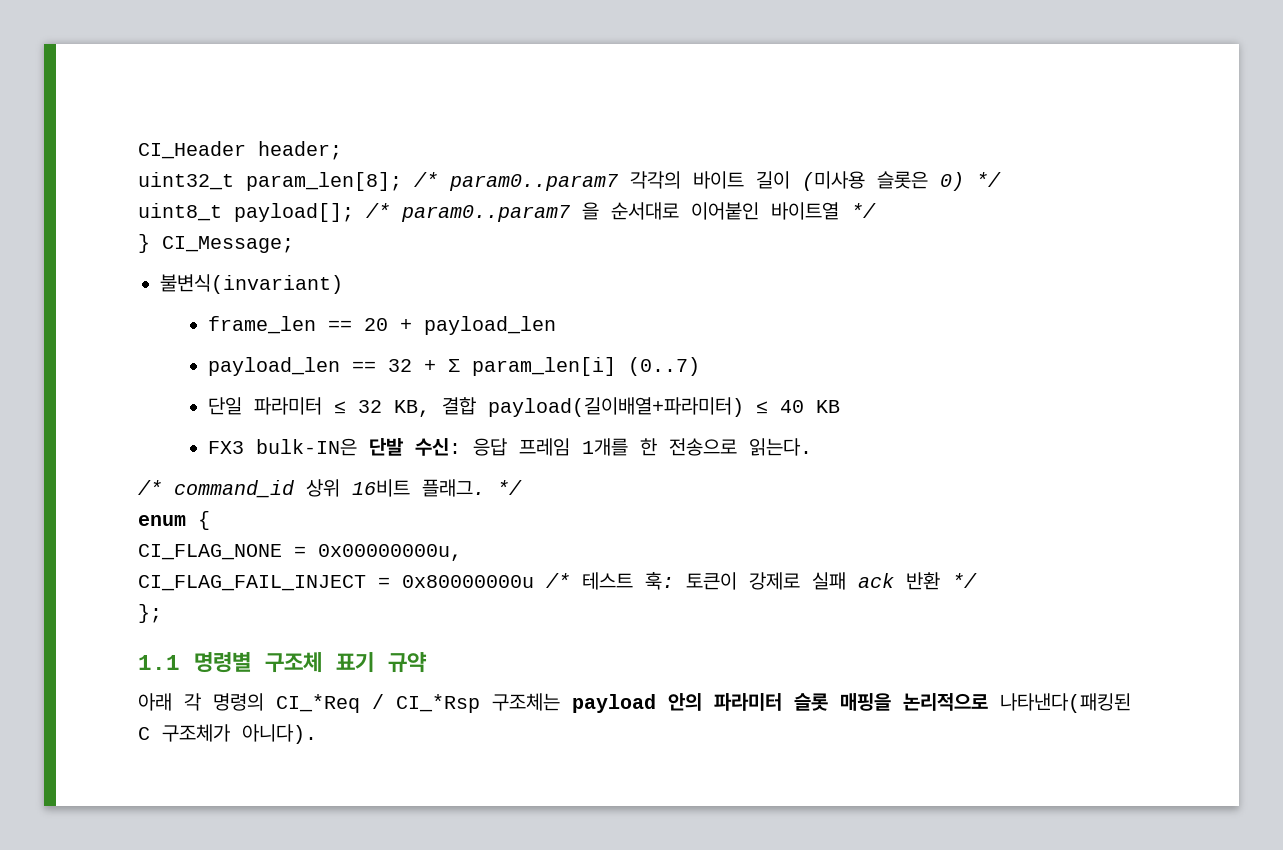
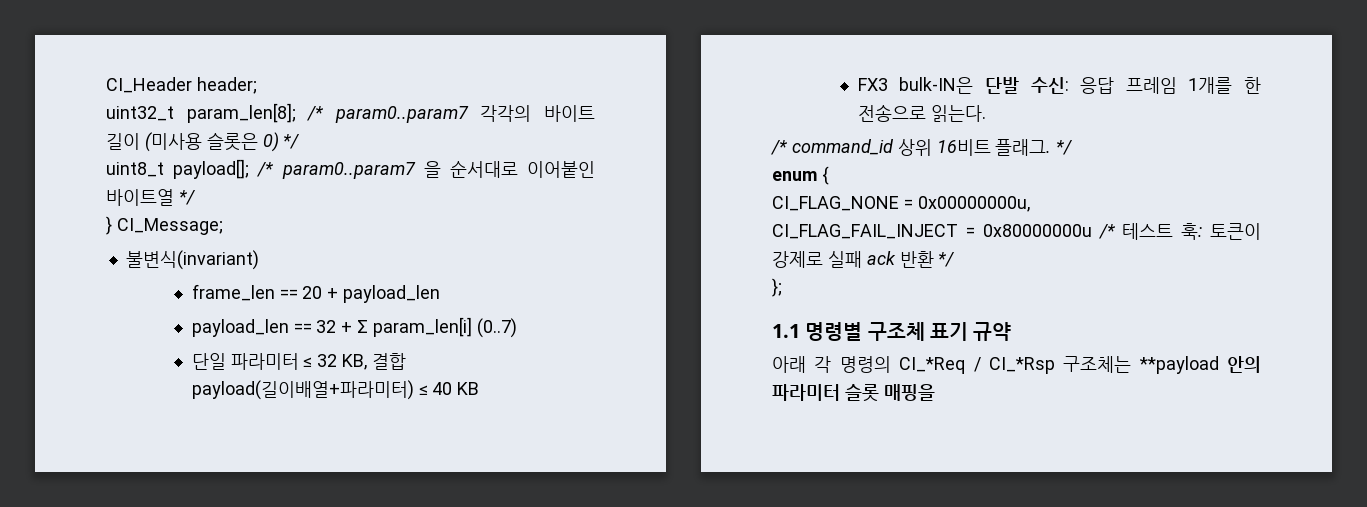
- 아래 각 명령의 CI_*Req / CI_*Rsp 구조체는 payload 안의 파라미터 슬롯 매핑을 논리적으로 나타낸다(패킹된 C 구조체가 아니다).
+ 아래 각 명령의 CI_*Req / CI_*Rsp 구조체는 **payload 안의 파라미터 슬롯 매핑을

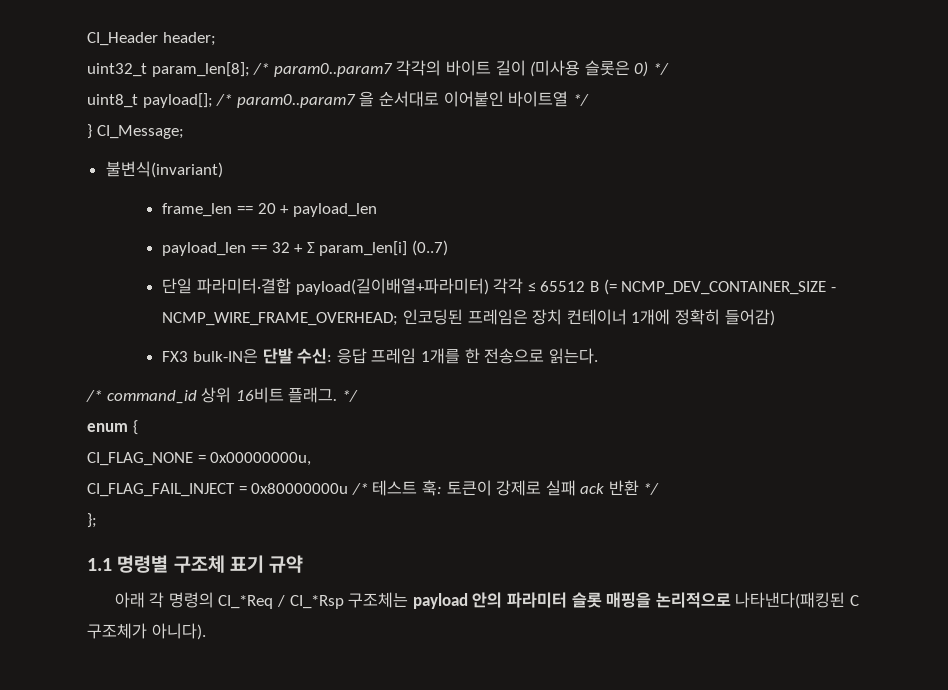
- 단일 파라미터 ≤ 32 KB, 결합 payload(길이배열+파라미터) ≤ 40 KB
+ 단일 파라미터·결합 payload(길이배열+파라미터) 각각 ≤ 65512 B (= NCMP_DEV_CONTAINER_SIZE - NCMP_WIRE_FRAME_OVERHEAD; 인코딩된 프레임은 장치 컨테이너 1개에 정확히 들어감)
- 아래 각 명령의 CI_*Req / CI_*Rsp 구조체는 **payload 안의 파라미터 슬롯 매핑을
+ 아래 각 명령의 CI_*Req / CI_*Rsp 구조체는 payload 안의 파라미터 슬롯 매핑을 논리적으로 나타낸다(패킹된 C 구조체가 아니다).

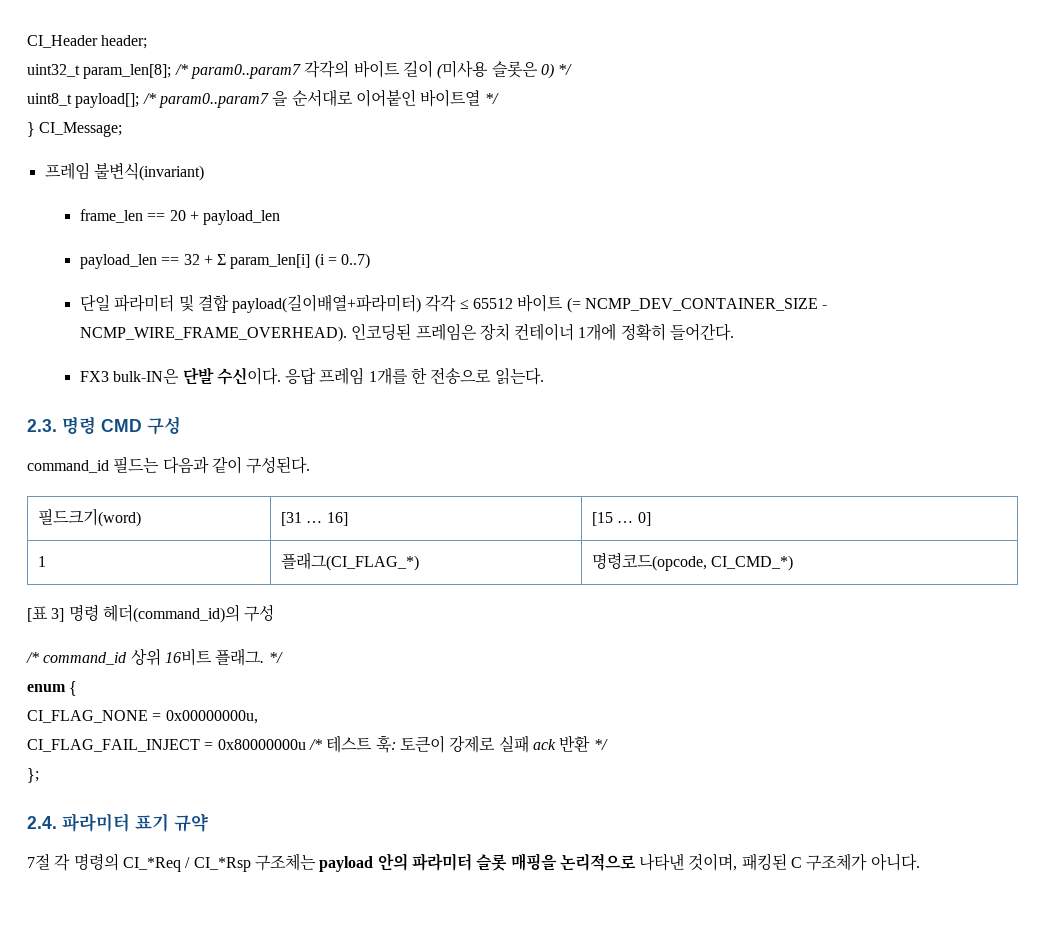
- 불변식(invariant)
+ 프레임 불변식(invariant)
- payload_len == 32 + Σ param_len[i] (0..7)
- 단일 파라미터·결합 payload(길이배열+파라미터) 각각 ≤ 65512 B (= NCMP_DEV_CONTAINER_SIZE - NCMP_WIRE_FRAME_OVERHEAD; 인코딩된 프레임은 장치 컨테이너 1개에 정확히 들어감)
+ payload_len == 32 + Σ param_len[i] (i = 0..7)
+ 단일 파라미터 및 결합 payload(길이배열+파라미터) 각각 ≤ 65512 바이트 (= NCMP_DEV_CONTAINER_SIZE - NCMP_WIRE_FRAME_OVERHEAD). 인코딩된 프레임은 장치 컨테이너 1개에 정확히 들어간다.
- FX3 bulk-IN은 단발 수신: 응답 프레임 1개를 한 전송으로 읽는다.
+ FX3 bulk-IN은 단발 수신이다. 응답 프레임 1개를 한 전송으로 읽는다.
+ 2.3. 명령 CMD 구성
+ command_id 필드는 다음과 같이 구성된다.
+ 필드크기(word) | [31 … 16] | [15 … 0]
+ 1 | 플래그(CI_FLAG_*) | 명령코드(opcode, CI_CMD_*)
+ [표 3] 명령 헤더(command_id)의 구성
- 1.1 명령별 구조체 표기 규약
+ 2.4. 파라미터 표기 규약
- 아래 각 명령의 CI_*Req / CI_*Rsp 구조체는 payload 안의 파라미터 슬롯 매핑을 논리적으로 나타낸다(패킹된 C 구조체가 아니다).
+ 7절 각 명령의 CI_*Req / CI_*Rsp 구조체는 payload 안의 파라미터 슬롯 매핑을 논리적으로 나타낸 것이며, 패킹된 C 구조체가 아니다.

